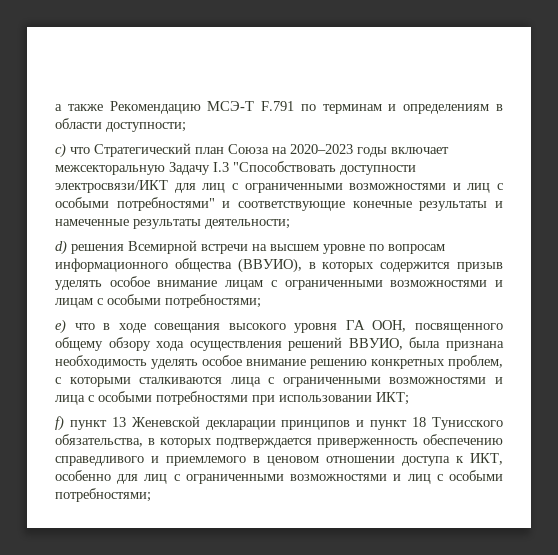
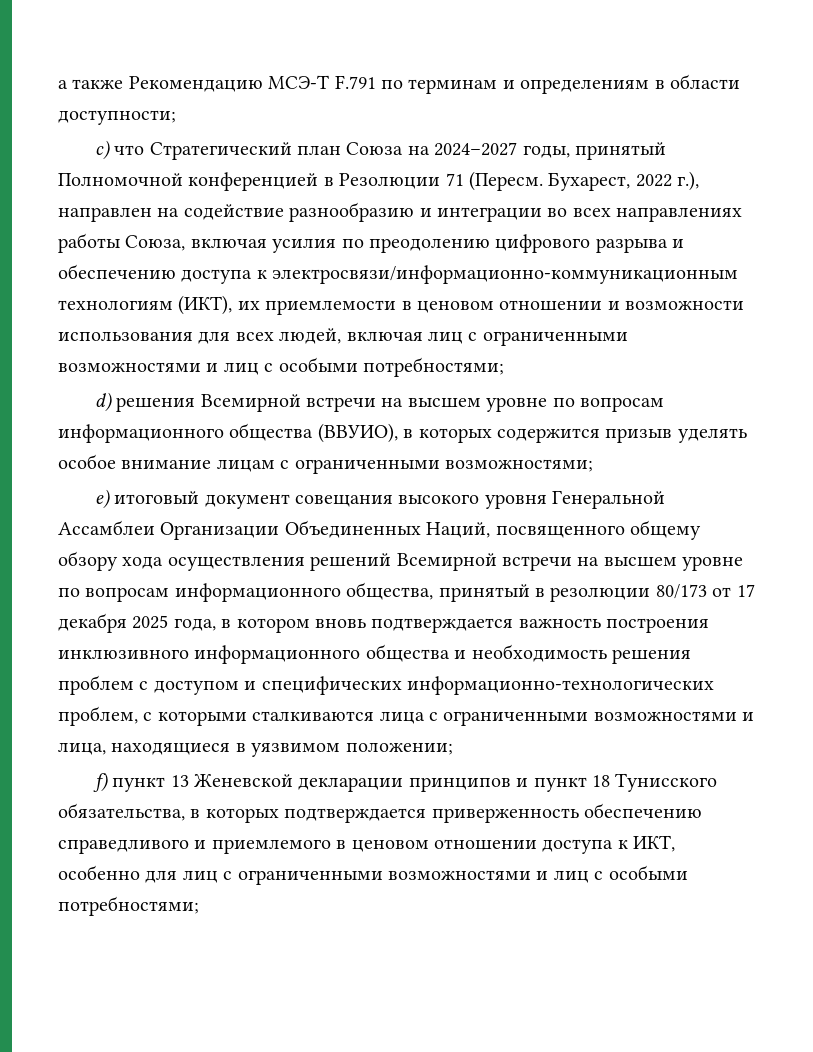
- c) что Стратегический план Союза на 2020–2023 годы включает межсекторальную Задачу I.3 "Способствовать доступности электросвязи/ИКТ для лиц с ограниченными возможностями и лиц с особыми потребностями" и соответствующие конечные результаты и намеченные результаты деятельности;
+ c) что Стратегический план Союза на 2024–2027 годы, принятый Полномочной конференцией в Резолюции 71 (Пересм. Бухарест, 2022 г.), направлен на содействие разнообразию и интеграции во всех направлениях работы Союза, включая усилия по преодолению цифрового разрыва и обеспечению доступа к электросвязи/информационно-коммуникационным технологиям (ИКТ), их приемлемости в ценовом отношении и возможности использования для всех людей, включая лиц с ограниченными возможностями и лиц с особыми потребностями;
- d) решения Всемирной встречи на высшем уровне по вопросам информационного общества (ВВУИО), в которых содержится призыв уделять особое внимание лицам с ограниченными возможностями и лицам с особыми потребностями;
- e) что в ходе совещания высокого уровня ГА ООН, посвященного общему обзору хода осуществления решений ВВУИО, была признана необходимость уделять особое внимание решению конкретных проблем, с которыми сталкиваются лица с ограниченными возможностями и лица с особыми потребностями при использовании ИКТ;
+ d) решения Всемирной встречи на высшем уровне по вопросам информационного общества (ВВУИО), в которых содержится призыв уделять особое внимание лицам с ограниченными возможностями;
+ e) итоговый документ совещания высокого уровня Генеральной Ассамблеи Организации Объединенных Наций, посвященного общему обзору хода осуществления решений Всемирной встречи на высшем уровне по вопросам информационного общества, принятый в резолюции 80/173 от 17 декабря 2025 года, в котором вновь подтверждается важность построения инклюзивного информационного общества и необходимость решения проблем с доступом и специфических информационно-технологических проблем, с которыми сталкиваются лица с ограниченными возможностями и лица, находящиеся в уязвимом положении;

